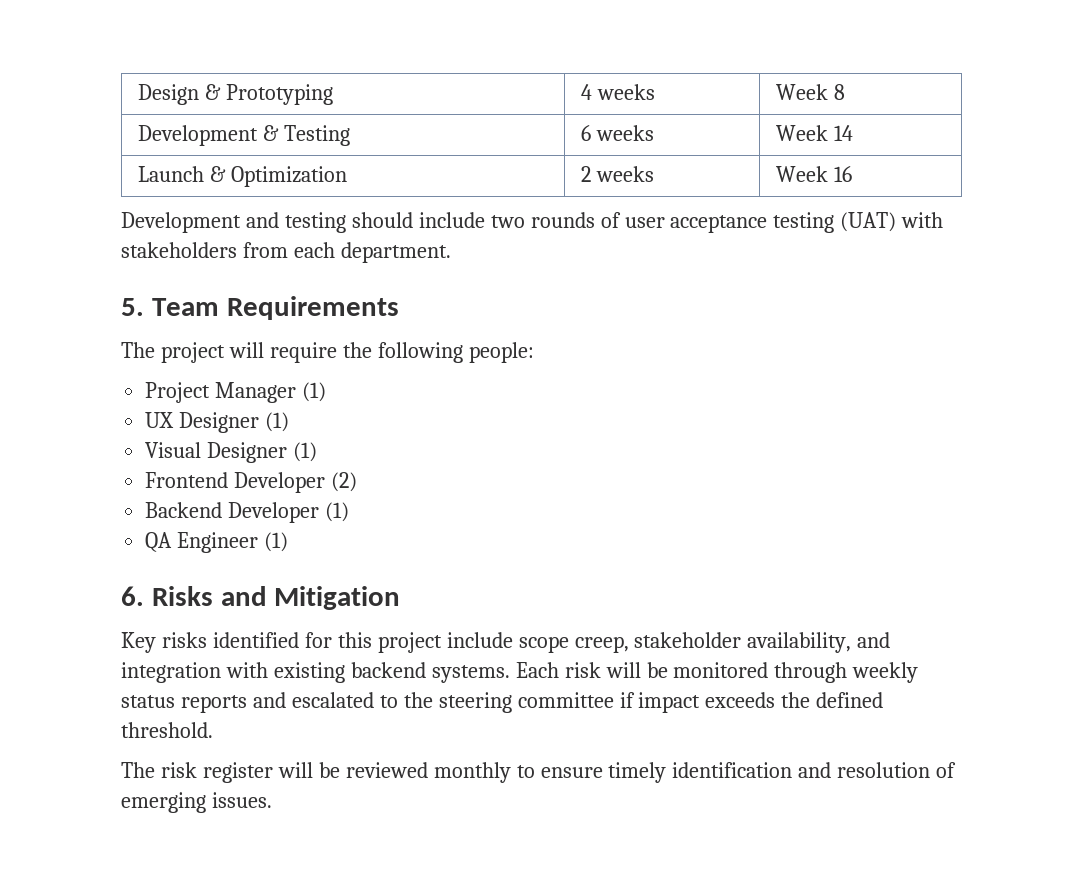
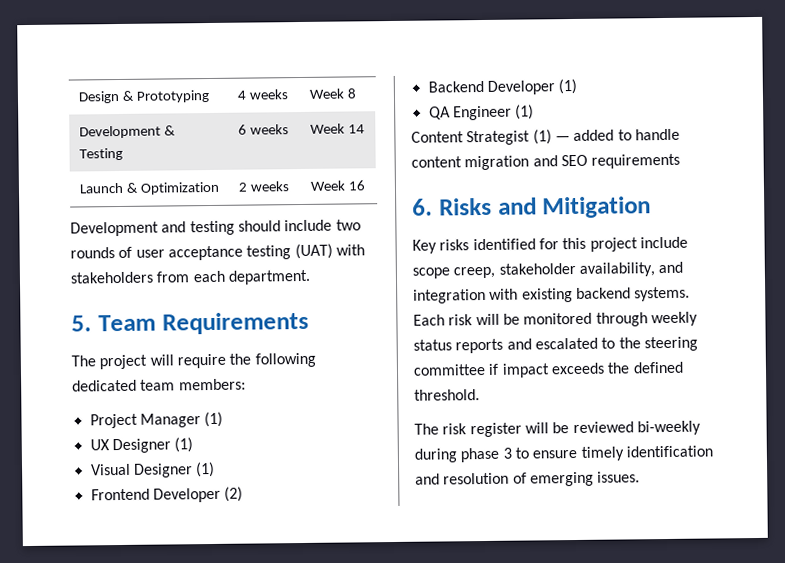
- The project will require the following people:
+ The project will require the following dedicated team members:
+ Content Strategist (1) — added to handle content migration and SEO requirements
- The risk register will be reviewed monthly to ensure timely identification and resolution of emerging issues.
+ The risk register will be reviewed bi-weekly during phase 3 to ensure timely identification and resolution of emerging issues.

